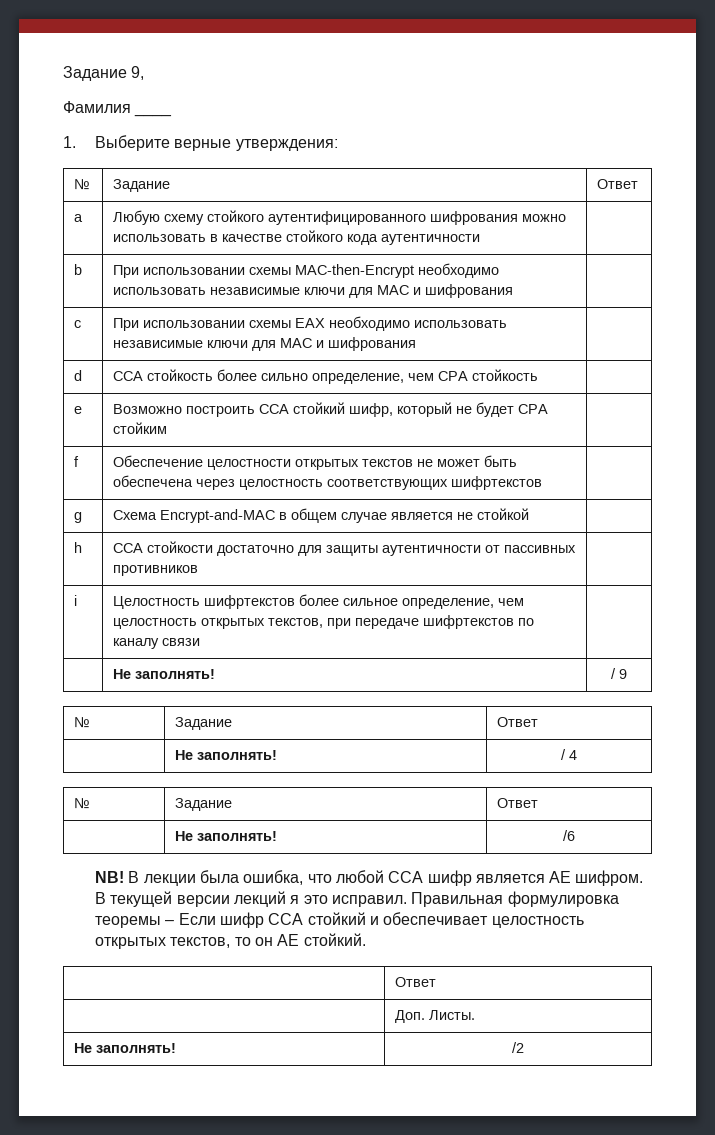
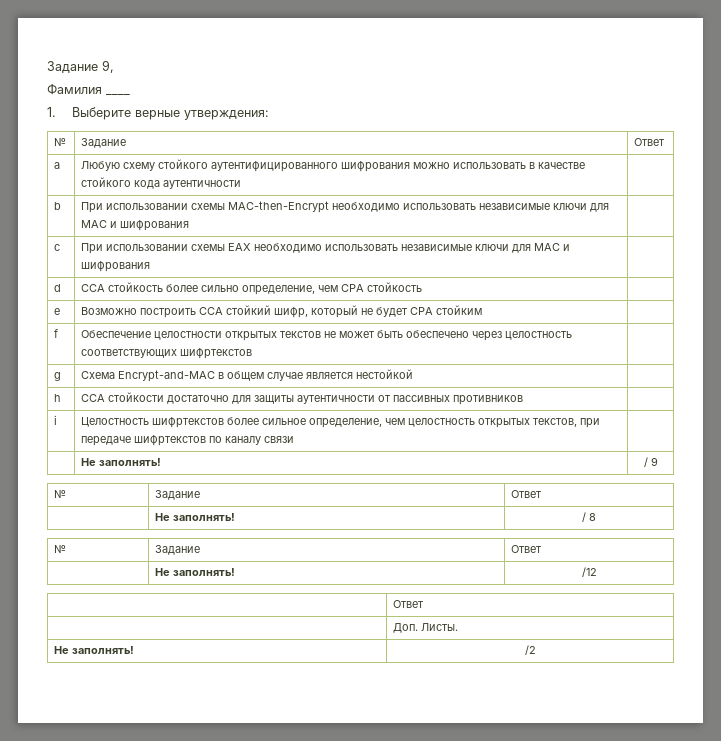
- f | Обеспечение целостности открытых текстов не может быть обеспечена через целостность соответствующих шифртекстов |
+ f | Обеспечение целостности открытых текстов не может быть обеспечено через целостность соответствующих шифртекстов |
- g | Схема Encrypt-and-MAC в общем случае является не стойкой |
+ g | Схема Encrypt-and-MAC в общем случае является нестойкой |
- | Не заполнять! | / 4
+ | Не заполнять! | / 8
  № | Задание | Ответ
- | Не заполнять! | /6
- NB! В лекции была ошибка, что любой CCA шифр является AE шифром. В текущей версии лекций я это исправил. Правильная формулировка теоремы – Если шифр CCA стойкий и обеспечивает целостность открытых текстов, то он AE стойкий.
+ | Не заполнять! | /12

